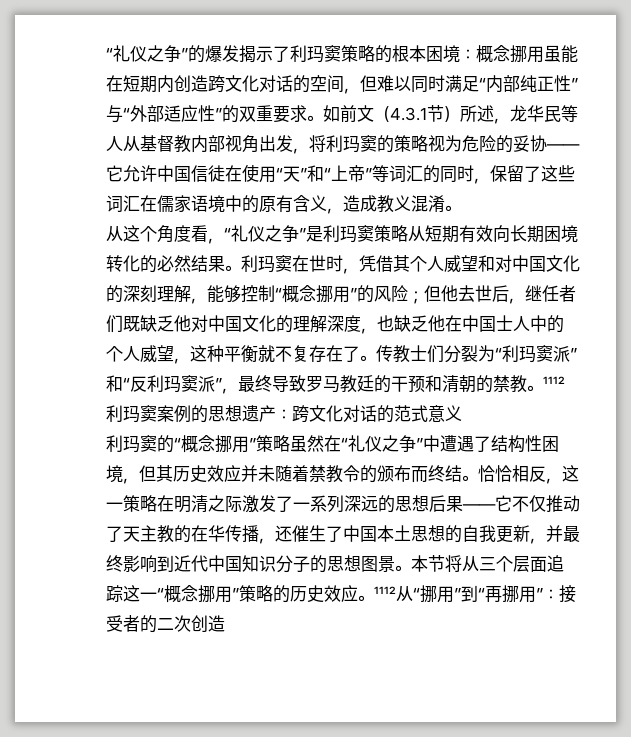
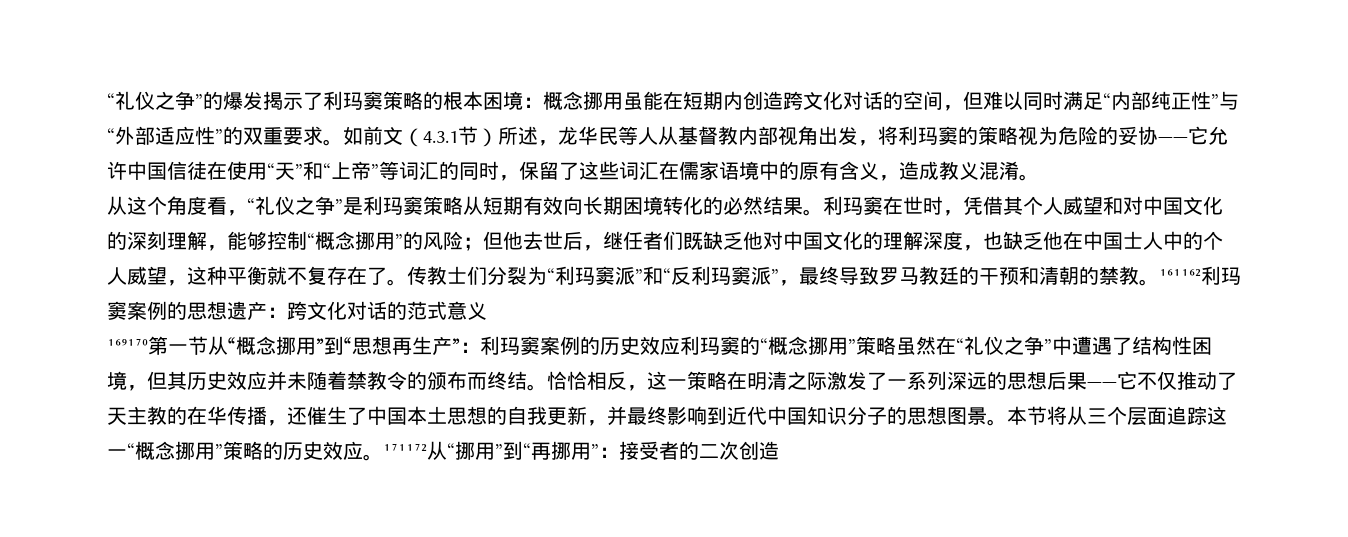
- ¹¹¹²利玛窦案例的思想遗产：跨文化对话的范式意义
+ ¹⁶¹¹⁶²利玛窦案例的思想遗产：跨文化对话的范式意义
- 利玛窦的“概念挪用”策略虽然在“礼仪之争”中遭遇了结构性困境，但其历史效应并未随着禁教令的颁布而终结。
+ ¹⁶⁹¹⁷⁰第一节从“概念挪用”到“思想再生产”：利玛窦案例的历史效应利玛窦的“概念挪用”策略虽然在“礼仪之争”中遭遇了结构性困境，但其历史效应并未随着禁教令的颁布而终结。
- ¹¹¹²从“挪用”到“再挪用”：接受者的二次创造
+ ¹⁷¹¹⁷²从“挪用”到“再挪用”：接受者的二次创造

